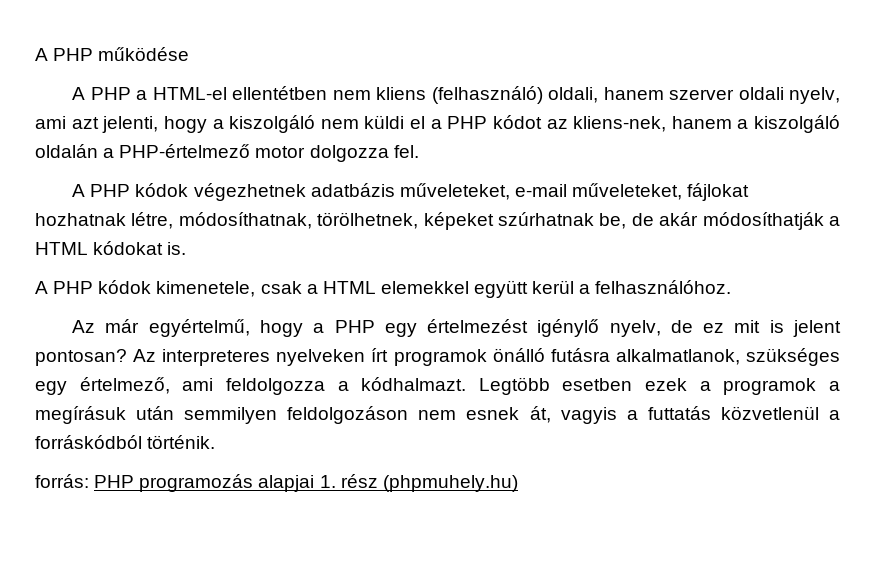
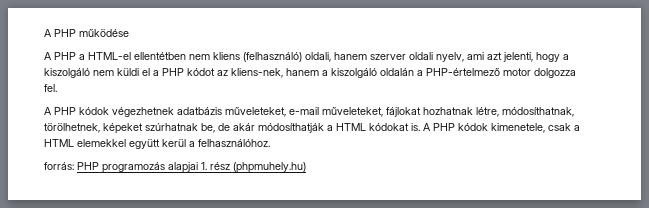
- A PHP kódok végezhetnek adatbázis műveleteket, e-mail műveleteket, fájlokat hozhatnak létre, módosíthatnak, törölhetnek, képeket szúrhatnak be, de akár módosíthatják a HTML kódokat is.
- A PHP kódok kimenetele, csak a HTML elemekkel együtt kerül a felhasználóhoz.
+ A PHP kódok végezhetnek adatbázis műveleteket, e-mail műveleteket, fájlokat hozhatnak létre, módosíthatnak, törölhetnek, képeket szúrhatnak be, de akár módosíthatják a HTML kódokat is. A PHP kódok kimenetele, csak a HTML elemekkel együtt kerül a felhasználóhoz.
- Az már egyértelmű, hogy a PHP egy értelmezést igénylő nyelv, de ez mit is jelent pontosan? Az interpreteres nyelveken írt programok önálló futásra alkalmatlanok, szükséges egy értelmező, ami feldolgozza a kódhalmazt. Legtöbb esetben ezek a programok a megírásuk után semmilyen feldolgozáson nem esnek át, vagyis a futtatás közvetlenül a forráskódból történik.

